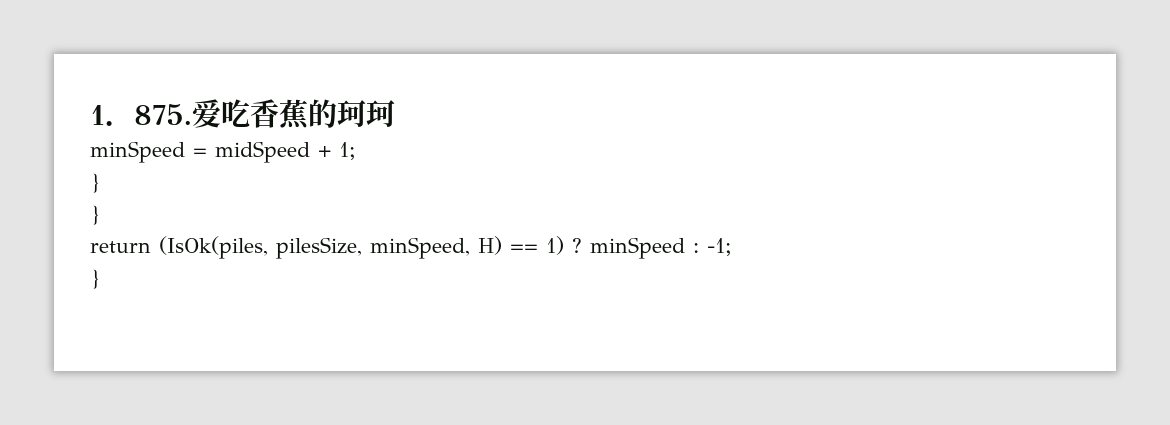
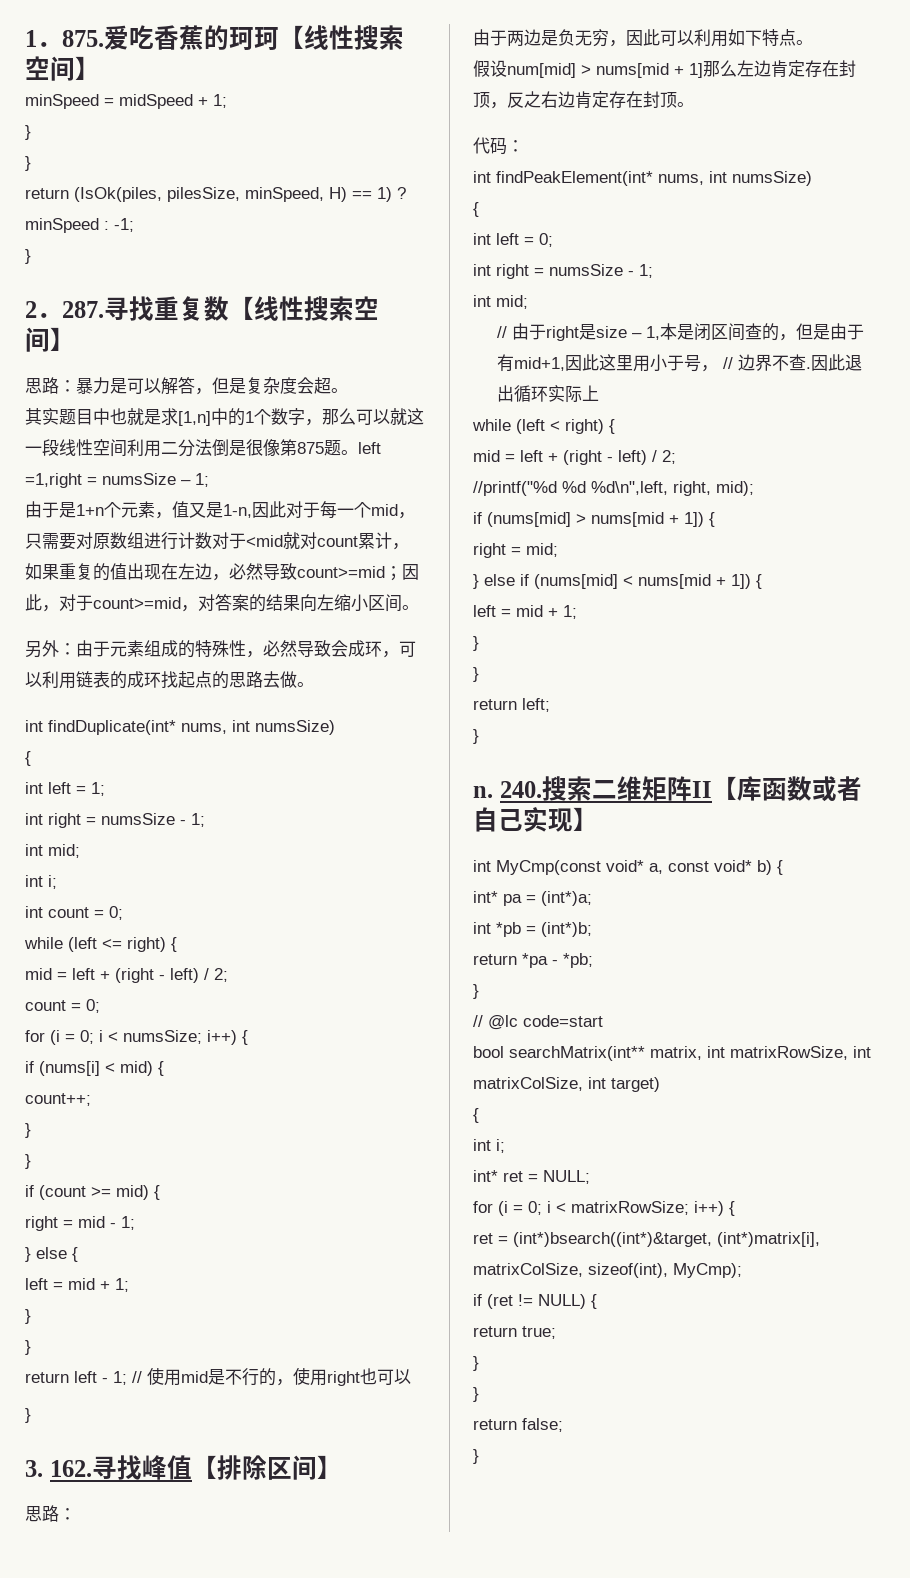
- 1．875.爱吃香蕉的珂珂
+ 1．875.爱吃香蕉的珂珂【线性搜索空间】
+ 2．287.寻找重复数【线性搜索空间】
+ 思路：暴力是可以解答，但是复杂度会超。
+ 其实题目中也就是求[1,n]中的1个数字，那么可以就这一段线性空间利用二分法倒是很像第875题。left =1,right = numsSize – 1;
+ 由于是1+n个元素，值又是1-n,因此对于每一个mid，只需要对原数组进行计数对于<mid就对count累计，如果重复的值出现在左边，必然导致count>=mid；因此，对于count>=mid，对答案的结果向左缩小区间。
+ 另外：由于元素组成的特殊性，必然导致会成环，可以利用链表的成环找起点的思路去做。
+ int findDuplicate(int* nums, int numsSize)
+ {
+ int left = 1;
+ int right = numsSize - 1;
+ int mid;
+ int i;
+ int count = 0;
+ while (left <= right) {
+ mid = left + (right - left) / 2;
+ count = 0;
+ for (i = 0; i < numsSize; i++) {
+ if (nums[i] < mid) {
+ count++;
+ }
+ }
+ if (count >= mid) {
+ right = mid - 1;
+ } else {
+ left = mid + 1;
+ }
+ }
+ return left - 1; // 使用mid是不行的，使用right也可以
+ }
+ 3. 162.寻找峰值【排除区间】
+ 思路：
+ 由于两边是负无穷，因此可以利用如下特点。
+ 假设num[mid] > nums[mid + 1]那么左边肯定存在封顶，反之右边肯定存在封顶。
+ 代码：
+ int findPeakElement(int* nums, int numsSize)
+ {
+ int left = 0;
+ int right = numsSize - 1;
+ int mid;
+ // 由于right是size – 1,本是闭区间查的，但是由于有mid+1,因此这里用小于号， // 边界不查.因此退出循环实际上
+ while (left < right) {
+ mid = left + (right - left) / 2;
+ //printf("%d %d %d\n",left, right, mid);
+ if (nums[mid] > nums[mid + 1]) {
+ right = mid;
+ } else if (nums[mid] < nums[mid + 1]) {
+ left = mid + 1;
+ }
+ }
+ return left;
+ }
+ n. 240.搜索二维矩阵II【库函数或者自己实现】
+ int MyCmp(const void* a, const void* b) {
+ int* pa = (int*)a;
+ int *pb = (int*)b;
+ return *pa - *pb;
+ }
+ // @lc code=start
+ bool searchMatrix(int** matrix, int matrixRowSize, int matrixColSize, int target)
+ {
+ int i;
+ int* ret = NULL;
+ for (i = 0; i < matrixRowSize; i++) {
+ ret = (int*)bsearch((int*)&target, (int*)matrix[i], matrixColSize, sizeof(int), MyCmp);
+ if (ret != NULL) {
+ return true;
+ }
+ }
+ return false;
+ }

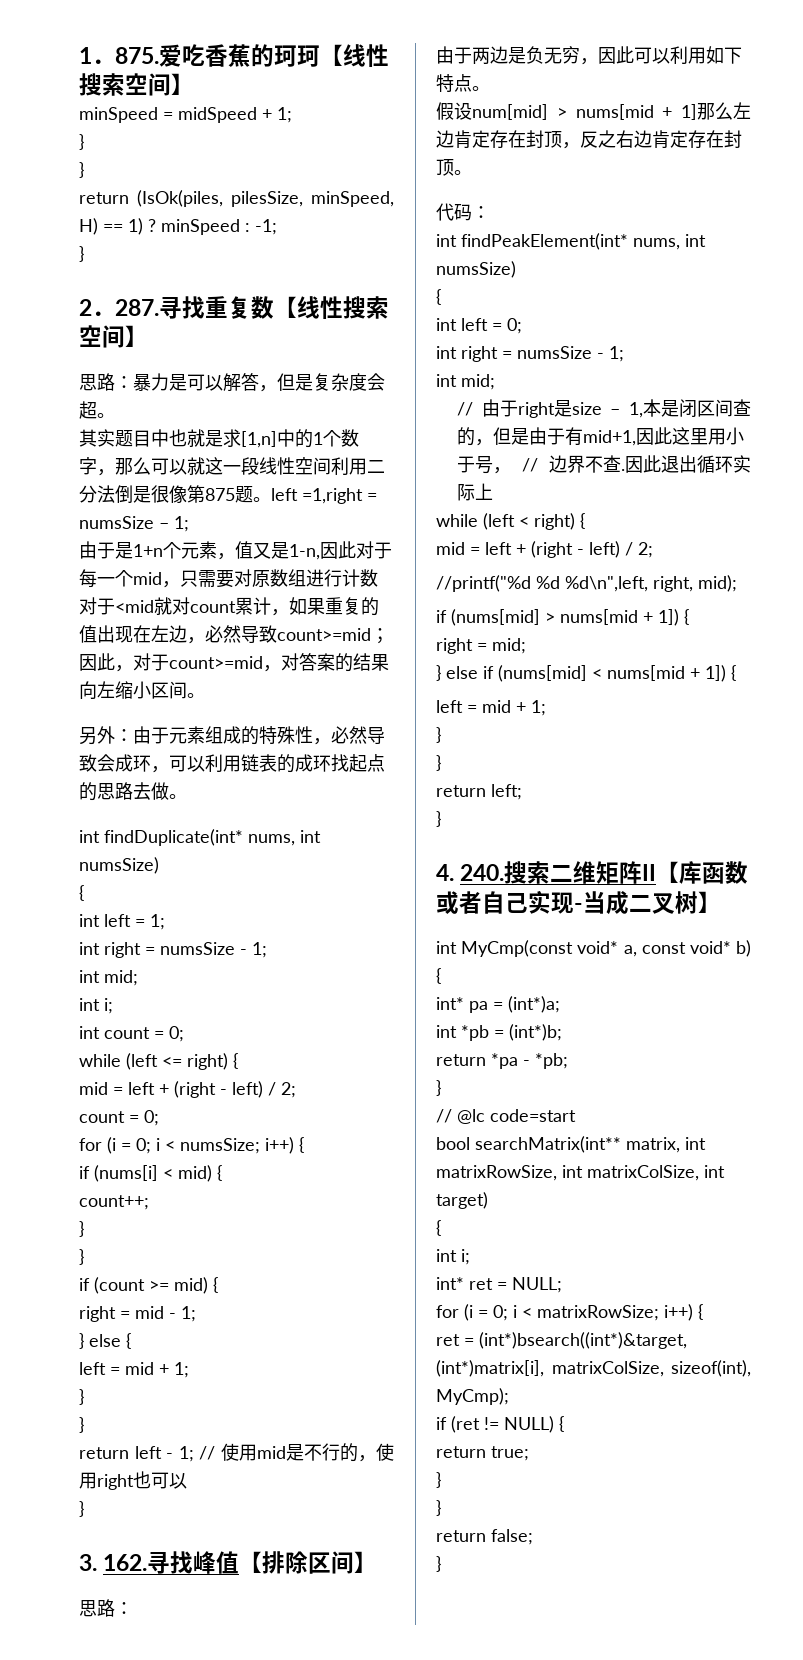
- n. 240.搜索二维矩阵II【库函数或者自己实现】
+ 4. 240.搜索二维矩阵II【库函数或者自己实现-当成二叉树】

